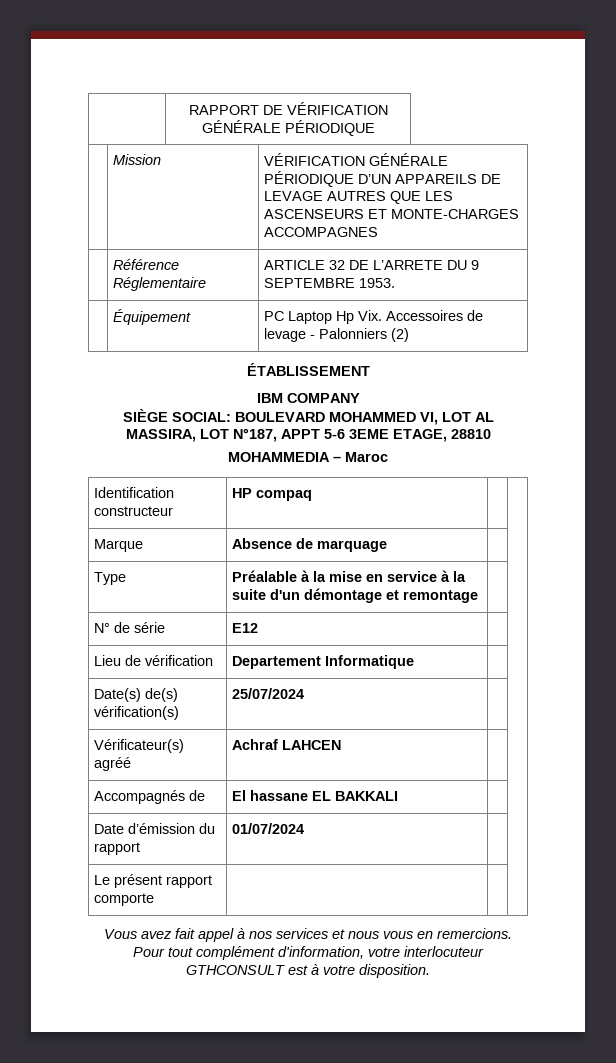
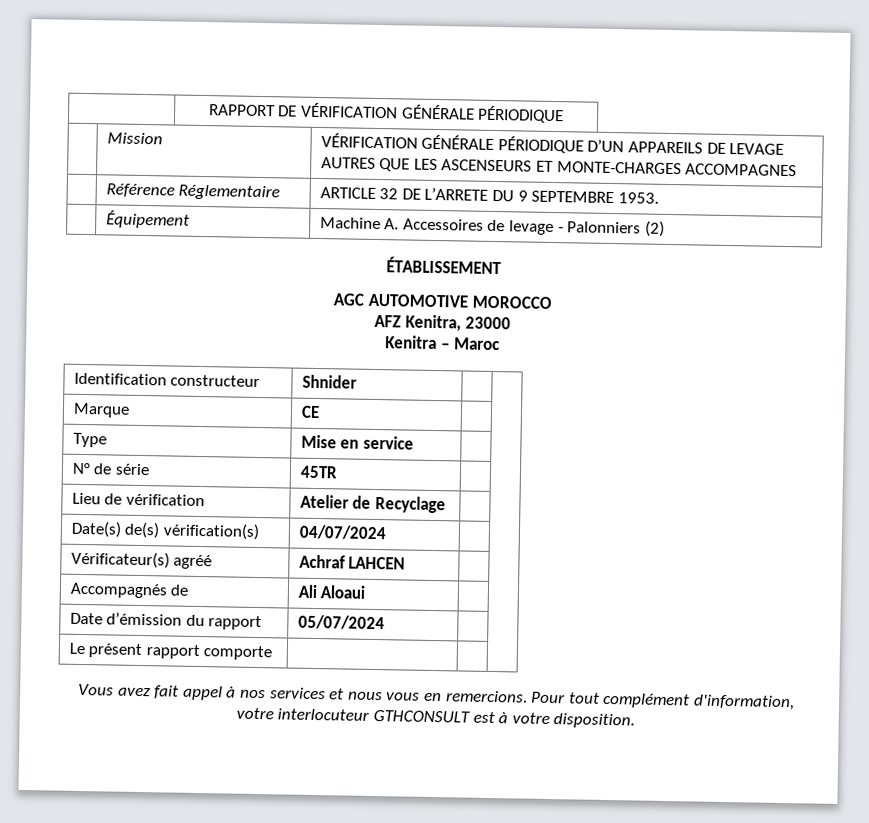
- | Équipement | PC Laptop Hp Vix. Accessoires de levage - Palonniers (2)
+ | Équipement | Machine A. Accessoires de levage - Palonniers (2)
- IBM COMPANY
- SIÈGE SOCIAL: BOULEVARD MOHAMMED VI, LOT AL MASSIRA, LOT N°187, APPT 5-6 3EME ETAGE, 28810
- MOHAMMEDIA – Maroc
+ AGC AUTOMOTIVE MOROCCO
+ AFZ Kenitra, 23000
+ Kenitra – Maroc
- Identification constructeur | HP compaq | |
+ Identification constructeur | Shnider | |
- Marque | Absence de marquage | |
- Type | Préalable à la mise en service à la suite d'un démontage et remontage | |
+ Marque | CE | |
+ Type | Mise en service | |
- N° de série | E12 | |
+ N° de série | 45TR | |
- Lieu de vérification | Departement Informatique | |
+ Lieu de vérification | Atelier de Recyclage | |
- Date(s) de(s) vérification(s) | 25/07/2024 | |
+ Date(s) de(s) vérification(s) | 04/07/2024 | |
- Accompagnés de | El hassane EL BAKKALI | |
+ Accompagnés de | Ali Aloaui | |
- Date d’émission du rapport | 01/07/2024 | |
+ Date d’émission du rapport | 05/07/2024 | |

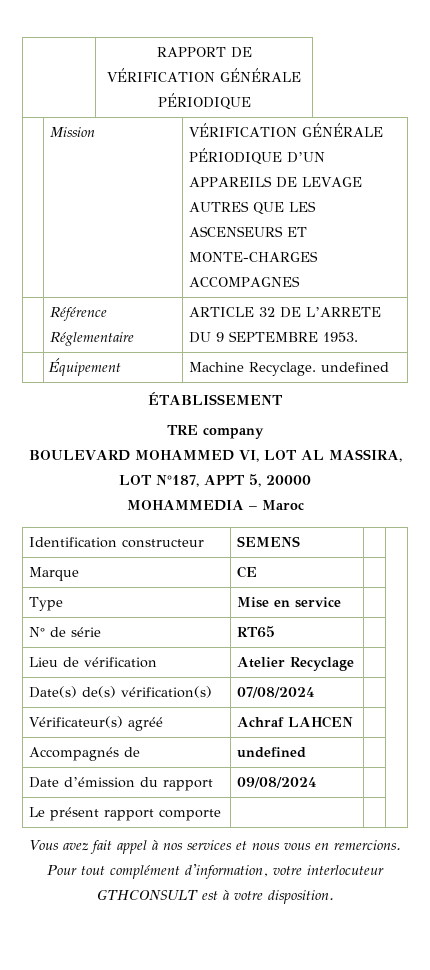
- | Équipement | Machine A. Accessoires de levage - Palonniers (2)
+ | Équipement | Machine Recyclage. undefined
  ÉTABLISSEMENT
- AGC AUTOMOTIVE MOROCCO
- AFZ Kenitra, 23000
- Kenitra – Maroc
+ TRE company
+ BOULEVARD MOHAMMED VI, LOT AL MASSIRA, LOT N°187, APPT 5, 20000
+ MOHAMMEDIA – Maroc
- Identification constructeur | Shnider | |
+ Identification constructeur | SEMENS | |
- N° de série | 45TR | |
+ N° de série | RT65 | |
- Lieu de vérification | Atelier de Recyclage | |
+ Lieu de vérification | Atelier Recyclage | |
- Date(s) de(s) vérification(s) | 04/07/2024 | |
+ Date(s) de(s) vérification(s) | 07/08/2024 | |
- Accompagnés de | Ali Aloaui | |
+ Accompagnés de | undefined | |
- Date d’émission du rapport | 05/07/2024 | |
+ Date d’émission du rapport | 09/08/2024 | |

